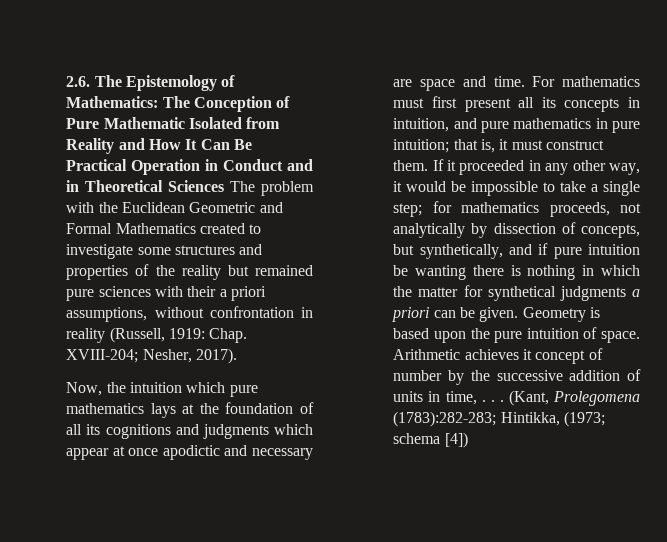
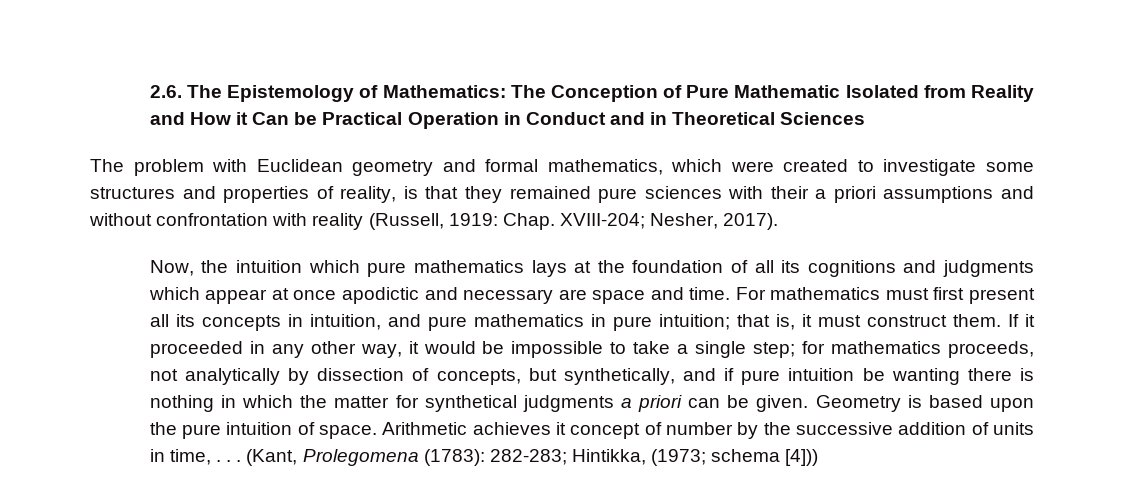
- 2.6. The Epistemology of Mathematics: The Conception of Pure Mathematic Isolated from Reality and How It Can Be Practical Operation in Conduct and in Theoretical Sciences The problem with the Euclidean Geometric and Formal Mathematics created to investigate some structures and properties of the reality but remained pure sciences with their a priori assumptions, without confrontation in reality (Russell, 1919: Chap.
+ 2.6. The Epistemology of Mathematics: The Conception of Pure Mathematic Isolated from Reality and How it Can be Practical Operation in Conduct and in Theoretical Sciences
+ The problem with Euclidean geometry and formal mathematics, which were created to investigate some structures and properties of reality, is that they remained pure sciences with their a priori assumptions and without confrontation with reality (Russell, 1919: Chap.
- (Kant, Prolegomena (1783):282-283; Hintikka, (1973; schema [4])
+ (Kant, Prolegomena (1783): 282-283; Hintikka, (1973; schema [4]))

